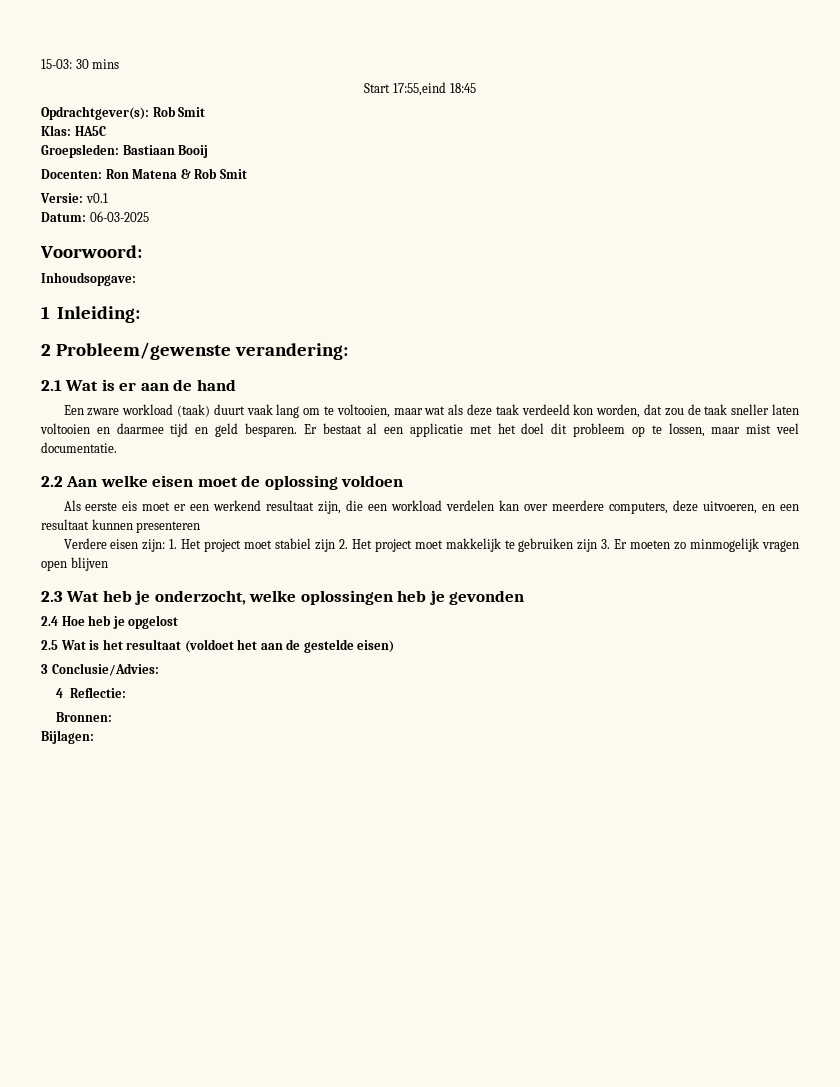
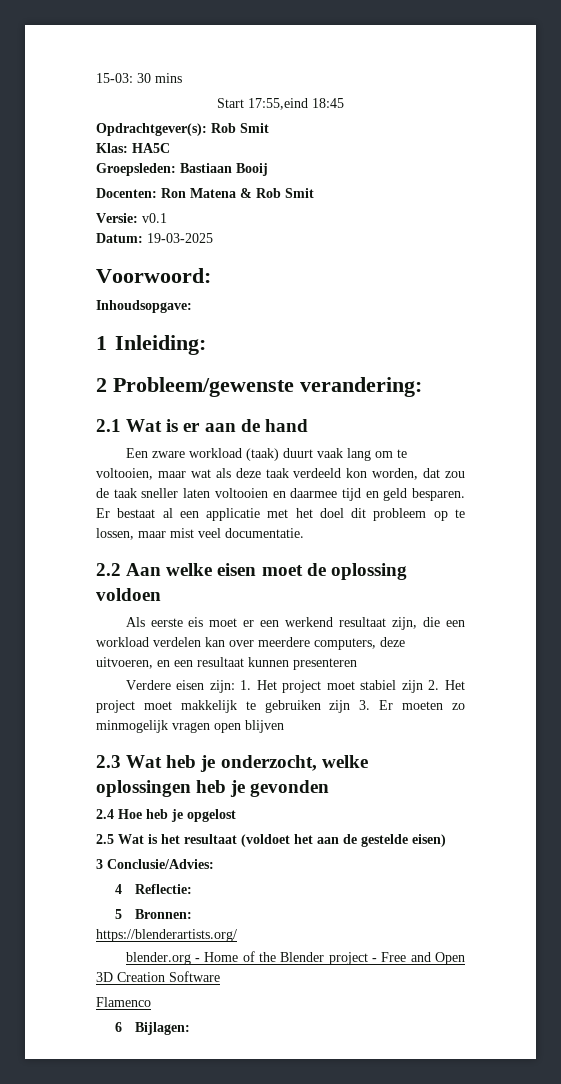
- Datum: 06-03-2025
+ Datum: 19-03-2025
- Bronnen:
+ 5 Bronnen:
- Bijlagen:
+ https://blenderartists.org/
+ blender.org - Home of the Blender project - Free and Open 3D Creation Software
+ Flamenco
+ 6 Bijlagen:

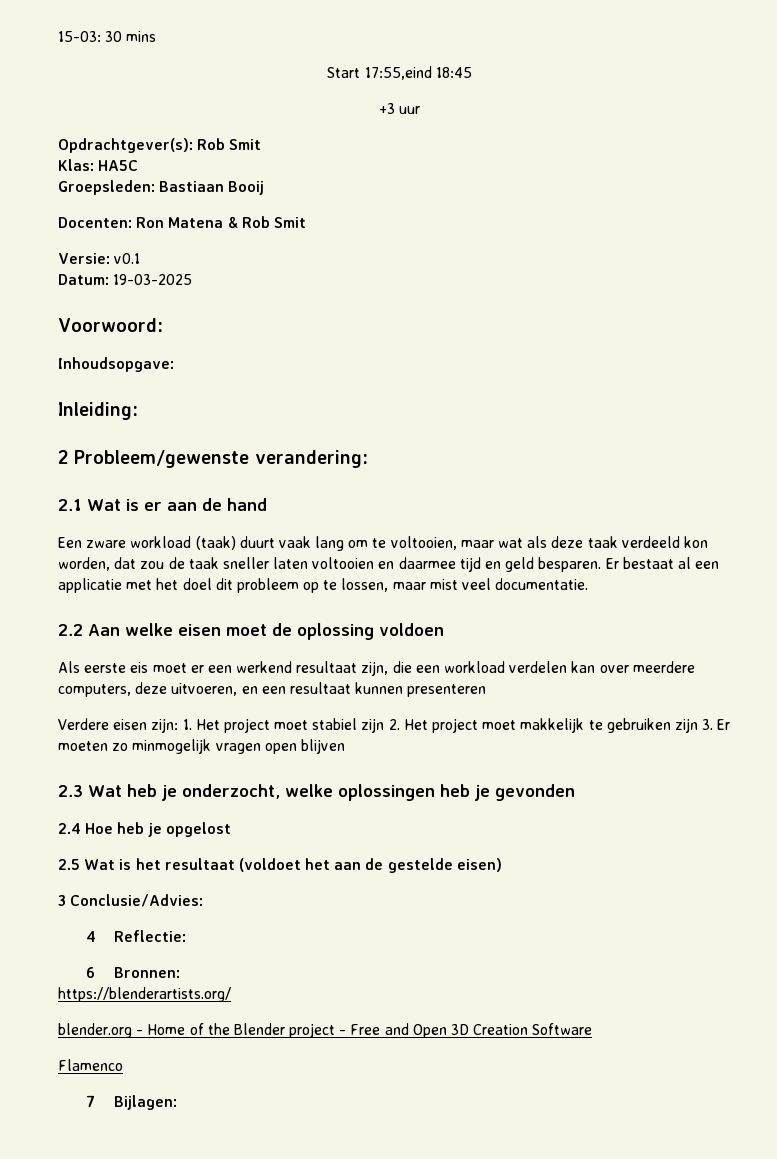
+ +3 uur
- 1 Inleiding:
+ Inleiding:
- 5 Bronnen:
+ 6 Bronnen:
- 6 Bijlagen:
+ 7 Bijlagen:

